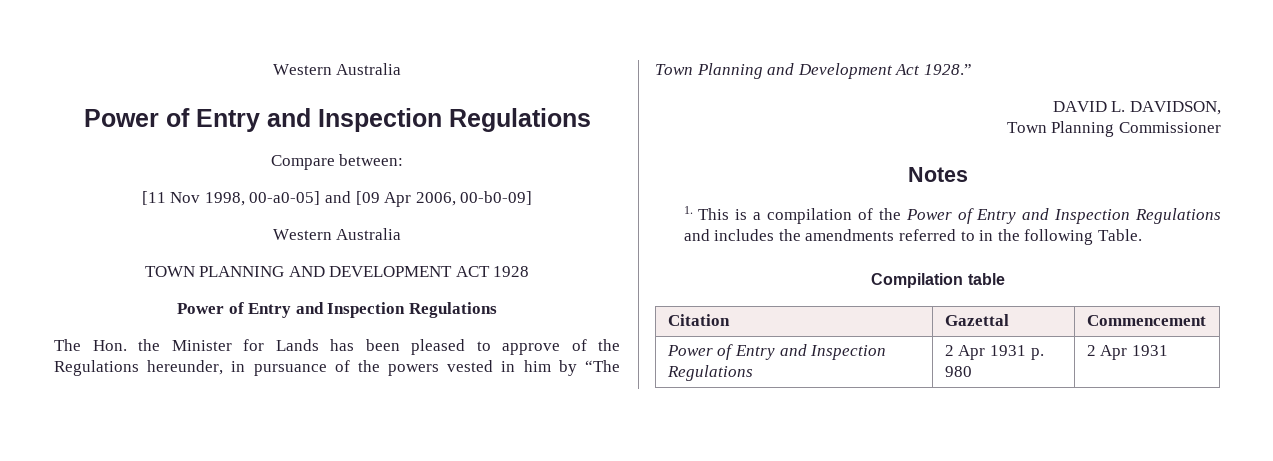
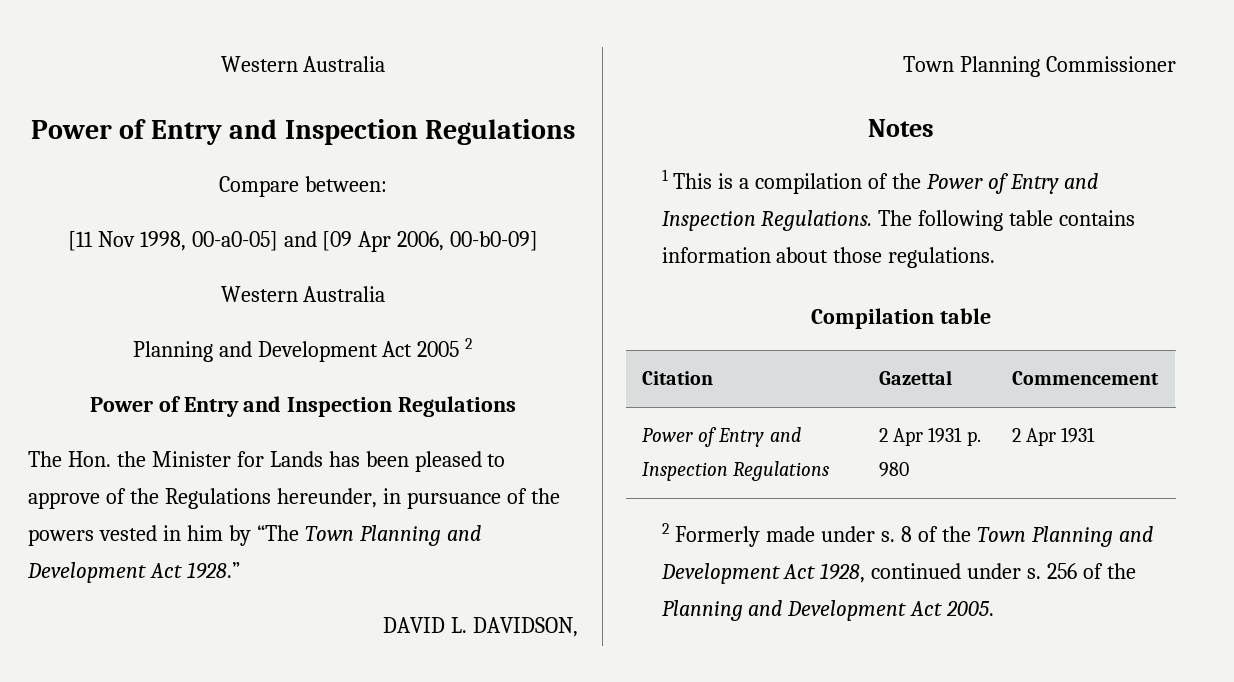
- TOWN PLANNING AND DEVELOPMENT ACT 1928
+ Planning and Development Act 2005 2
- 1. This is a compilation of the Power of Entry and Inspection Regulations and includes the amendments referred to in the following Table.
+ 1 This is a compilation of the Power of Entry and Inspection Regulations. The following table contains information about those regulations.
+ 2 Formerly made under s. 8 of the Town Planning and Development Act 1928, continued under s. 256 of the Planning and Development Act 2005.

